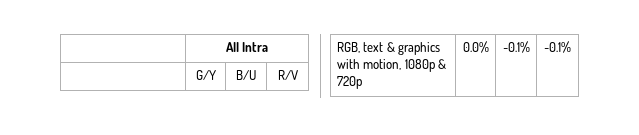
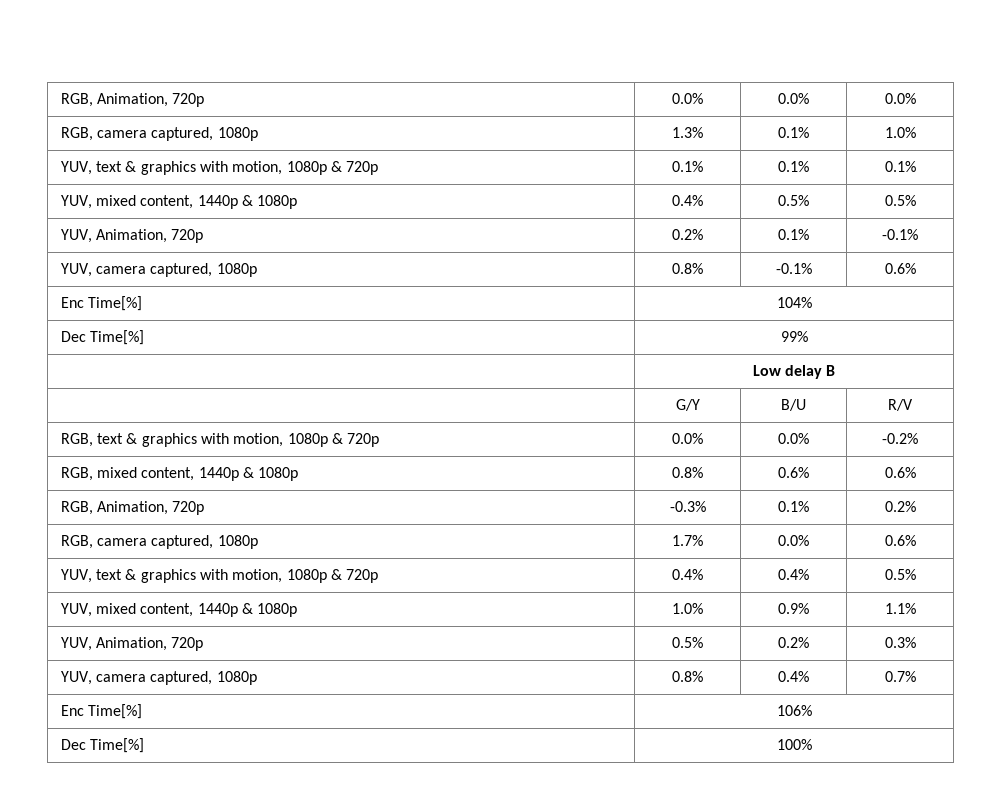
- | All Intra
+ RGB, Animation, 720p | 0.0% | 0.0% | 0.0%
+ RGB, camera captured, 1080p | 1.3% | 0.1% | 1.0%
+ YUV, text & graphics with motion, 1080p & 720p | 0.1% | 0.1% | 0.1%
+ YUV, mixed content, 1440p & 1080p | 0.4% | 0.5% | 0.5%
+ YUV, Animation, 720p | 0.2% | 0.1% | -0.1%
+ YUV, camera captured, 1080p | 0.8% | -0.1% | 0.6%
+ Enc Time[%] | 104%
+ Dec Time[%] | 99%
+ | Low delay B
- RGB, text & graphics with motion, 1080p & 720p | 0.0% | -0.1% | -0.1%
+ RGB, text & graphics with motion, 1080p & 720p | 0.0% | 0.0% | -0.2%
+ RGB, mixed content, 1440p & 1080p | 0.8% | 0.6% | 0.6%
+ RGB, Animation, 720p | -0.3% | 0.1% | 0.2%
+ RGB, camera captured, 1080p | 1.7% | 0.0% | 0.6%
+ YUV, text & graphics with motion, 1080p & 720p | 0.4% | 0.4% | 0.5%
+ YUV, mixed content, 1440p & 1080p | 1.0% | 0.9% | 1.1%
+ YUV, Animation, 720p | 0.5% | 0.2% | 0.3%
+ YUV, camera captured, 1080p | 0.8% | 0.4% | 0.7%
+ Enc Time[%] | 106%
+ Dec Time[%] | 100%

